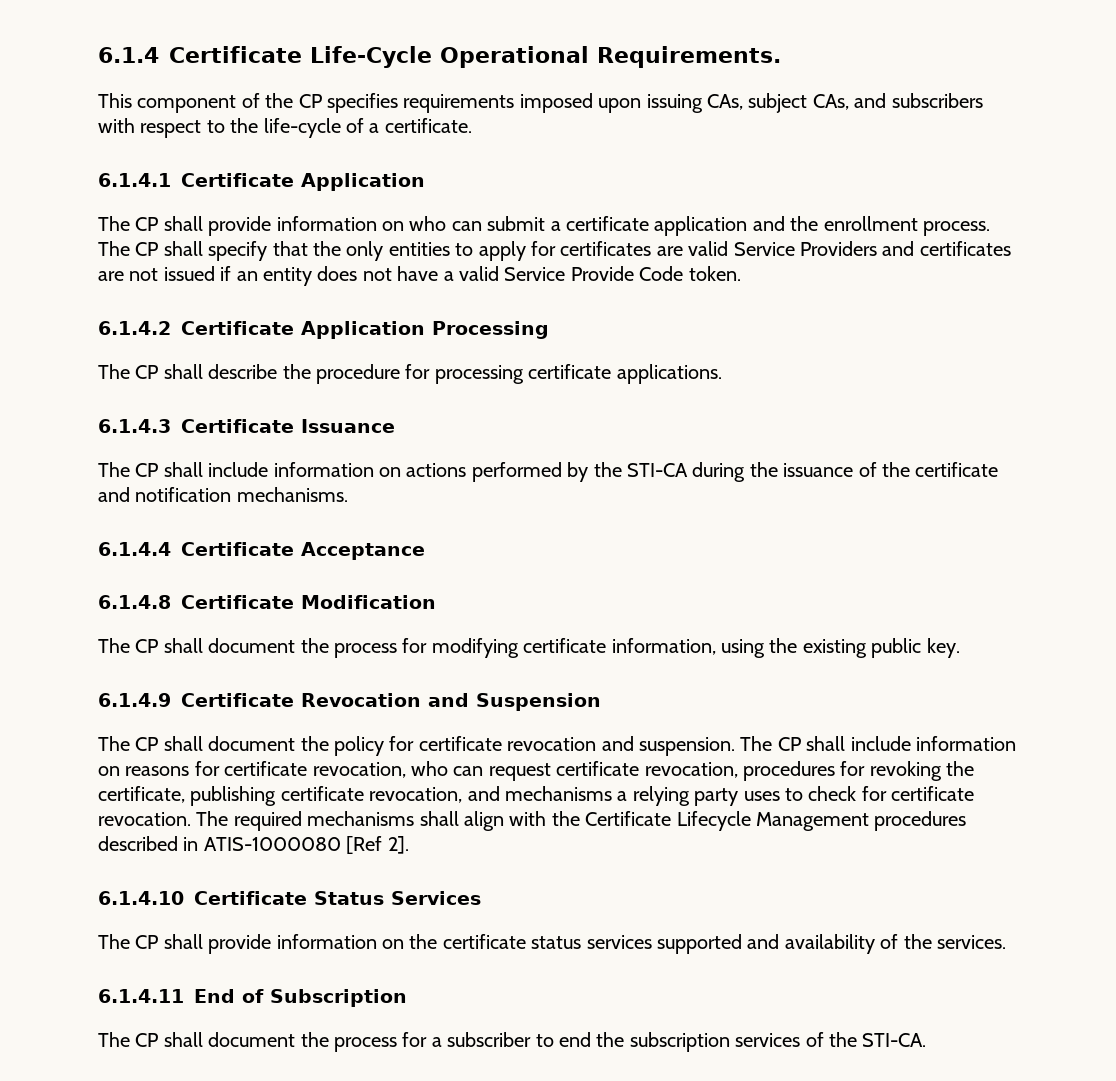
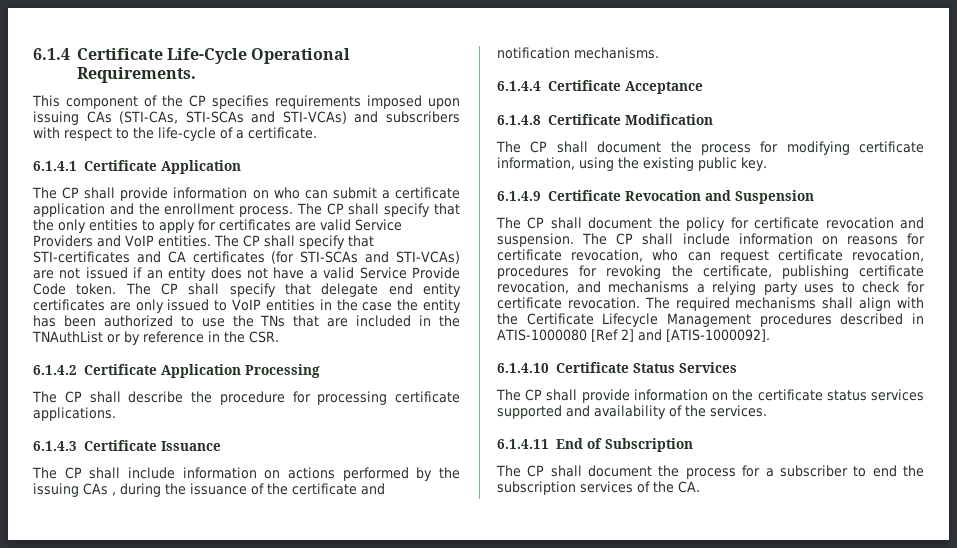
- This component of the CP specifies requirements imposed upon issuing CAs, subject CAs, and subscribers with respect to the life-cycle of a certificate.
+ This component of the CP specifies requirements imposed upon issuing CAs (STI-CAs, STI-SCAs and STI-VCAs) and subscribers with respect to the life-cycle of a certificate.
- The CP shall specify that the only entities to apply for certificates are valid Service Providers and certificates are not issued if an entity does not have a valid Service Provide Code token.
+ The CP shall specify that the only entities to apply for certificates are valid Service Providers and VoIP entities. The CP shall specify that STI-certificates and CA certificates (for STI-SCAs and STI-VCAs) are not issued if an entity does not have a valid Service Provide Code token. The CP shall specify that delegate end entity certificates are only issued to VoIP entities in the case the entity has been authorized to use the TNs that are included in the TNAuthList or by reference in the CSR.
- The CP shall include information on actions performed by the STI-CA during the issuance of the certificate and notification mechanisms.
+ The CP shall include information on actions performed by the issuing CAs , during the issuance of the certificate and notification mechanisms.
- The required mechanisms shall align with the Certificate Lifecycle Management procedures described in ATIS-1000080 [Ref 2].
+ The required mechanisms shall align with the Certificate Lifecycle Management procedures described in ATIS-1000080 [Ref 2] and [ATIS-1000092].
- The CP shall document the process for a subscriber to end the subscription services of the STI-CA.
+ The CP shall document the process for a subscriber to end the subscription services of the CA.

